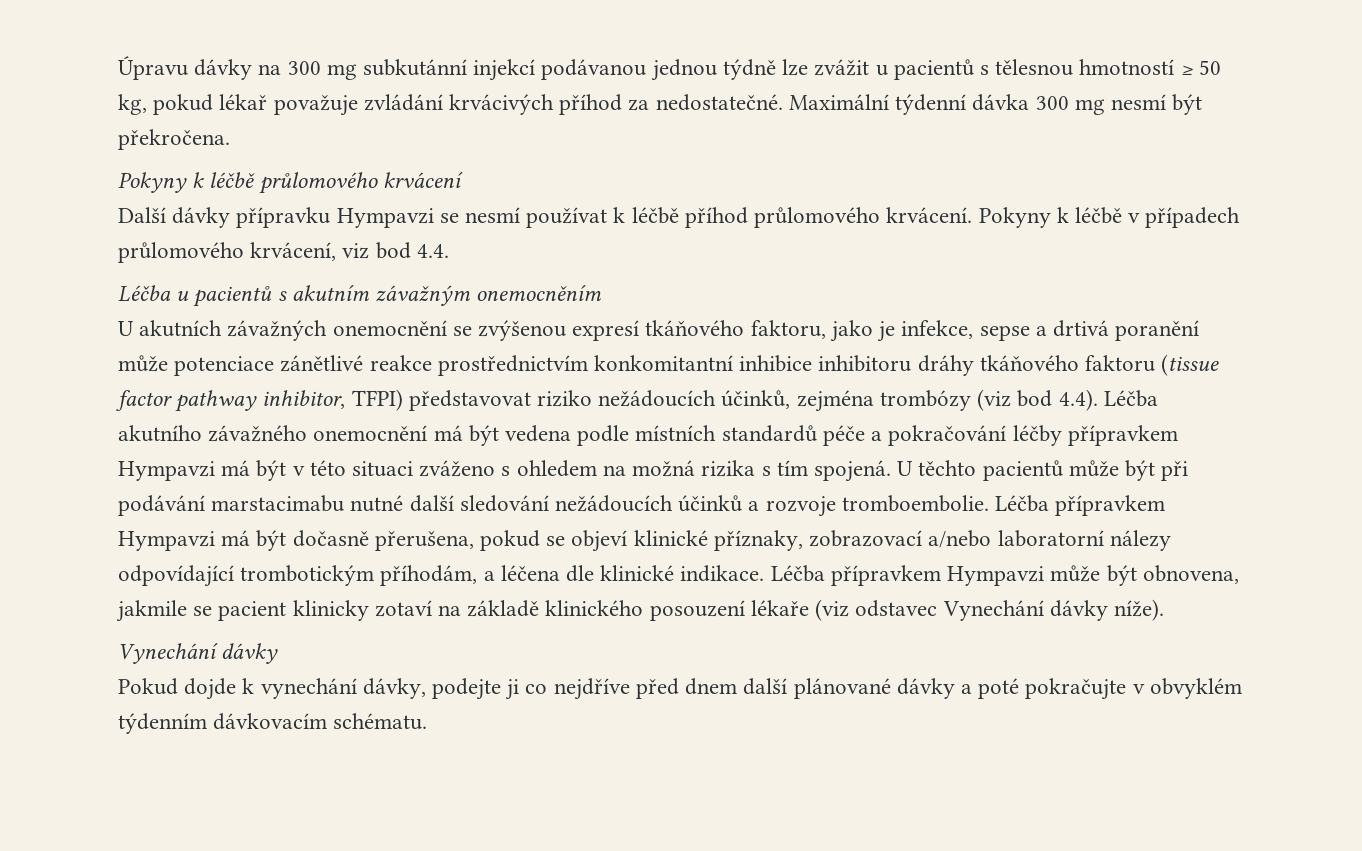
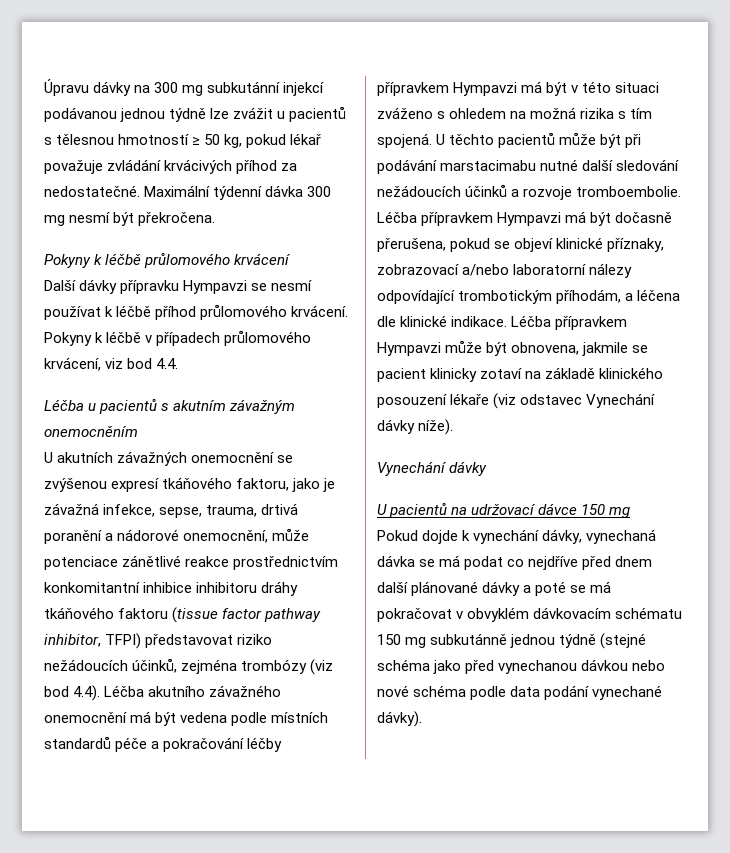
- U akutních závažných onemocnění se zvýšenou expresí tkáňového faktoru, jako je infekce, sepse a drtivá poranění může potenciace zánětlivé reakce prostřednictvím konkomitantní inhibice inhibitoru dráhy tkáňového faktoru (tissue factor pathway inhibitor, TFPI) představovat riziko nežádoucích účinků, zejména trombózy (viz bod 4.4). Léčba akutního závažného onemocnění má být vedena podle místních standardů péče a pokračování léčby přípravkem Hympavzi má být v této situaci zváženo s ohledem na možná rizika s tím spojená.
+ U akutních závažných onemocnění se zvýšenou expresí tkáňového faktoru, jako je závažná infekce, sepse, trauma, drtivá poranění a nádorové onemocnění, může potenciace zánětlivé reakce prostřednictvím konkomitantní inhibice inhibitoru dráhy tkáňového faktoru (tissue factor pathway inhibitor, TFPI) představovat riziko nežádoucích účinků, zejména trombózy (viz bod 4.4). Léčba akutního závažného onemocnění má být vedena podle místních standardů péče a pokračování léčby přípravkem Hympavzi má být v této situaci zváženo s ohledem na možná rizika s tím spojená.
+ U pacientů na udržovací dávce 150 mg
- Pokud dojde k vynechání dávky, podejte ji co nejdříve před dnem další plánované dávky a poté pokračujte v obvyklém týdenním dávkovacím schématu.
+ Pokud dojde k vynechání dávky, vynechaná dávka se má podat co nejdříve před dnem další plánované dávky a poté se má pokračovat v obvyklém dávkovacím schématu 150 mg subkutánně jednou týdně (stejné schéma jako před vynechanou dávkou nebo nové schéma podle data podání vynechané dávky).

